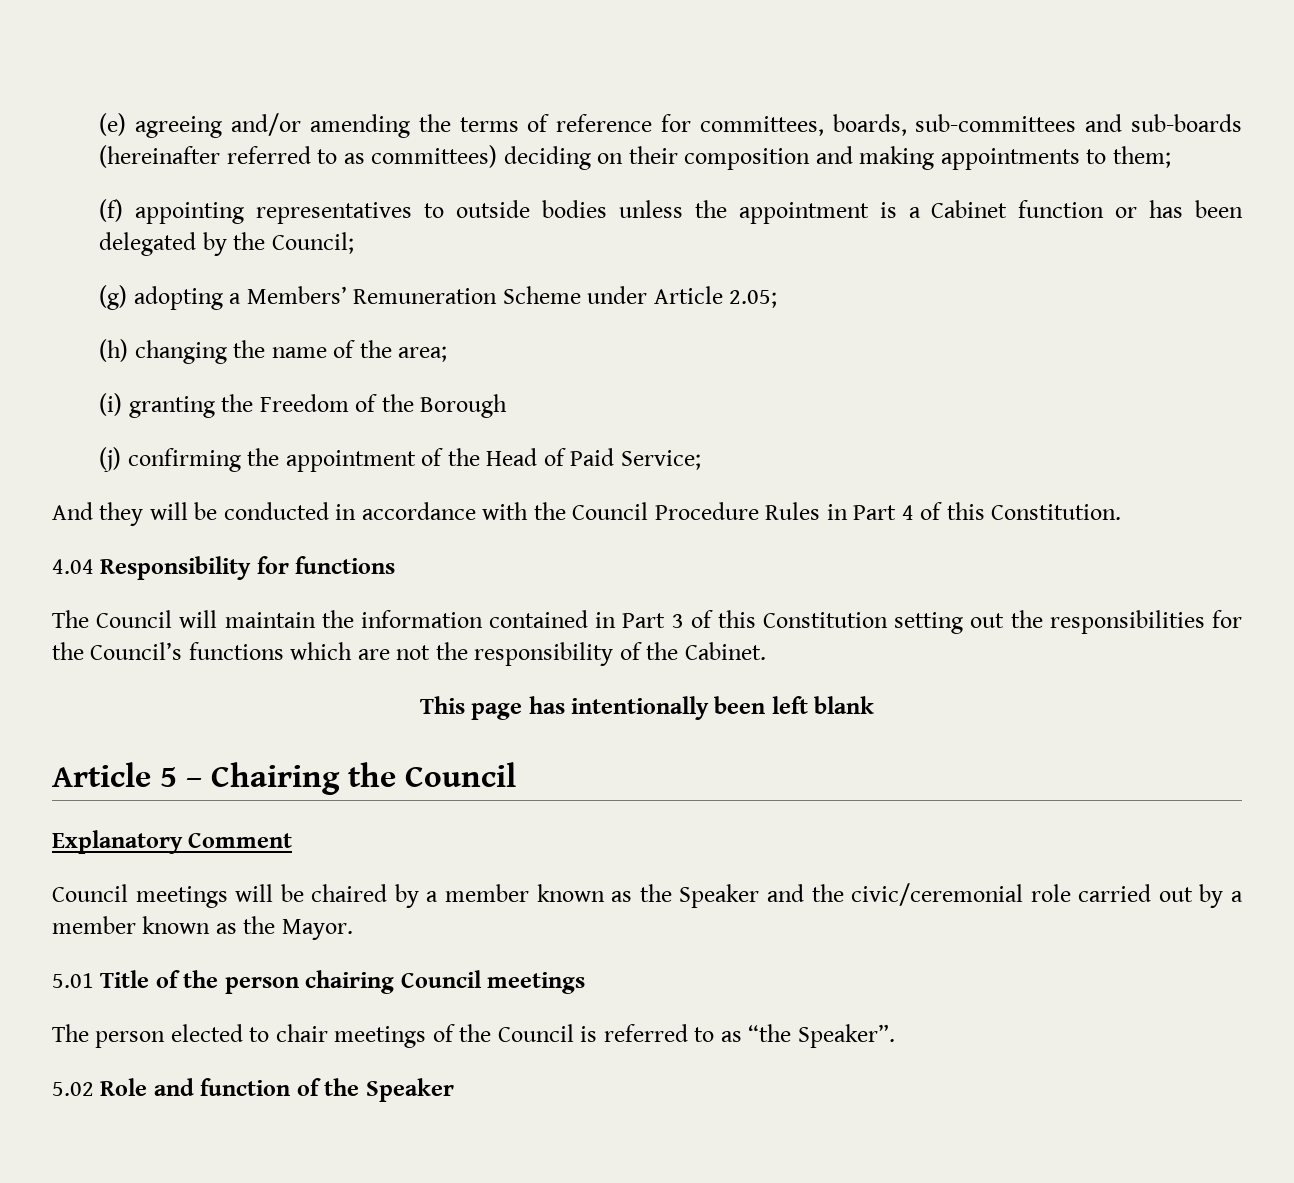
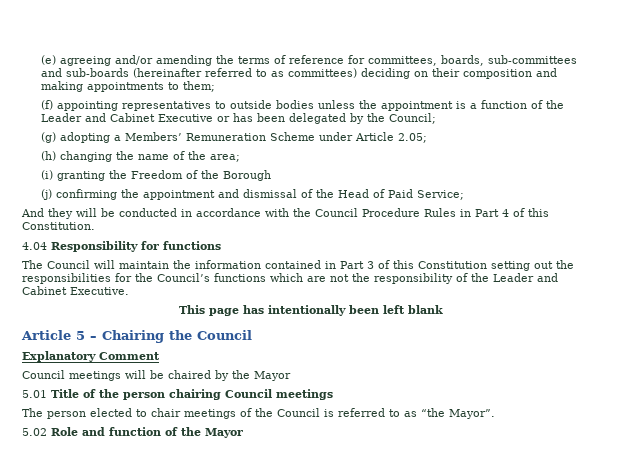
- (f) appointing representatives to outside bodies unless the appointment is a Cabinet function or has been delegated by the Council;
+ (f) appointing representatives to outside bodies unless the appointment is a function of the Leader and Cabinet Executive or has been delegated by the Council;
- (j) confirming the appointment of the Head of Paid Service;
+ (j) confirming the appointment and dismissal of the Head of Paid Service;
- The Council will maintain the information contained in Part 3 of this Constitution setting out the responsibilities for the Council’s functions which are not the responsibility of the Cabinet.
+ The Council will maintain the information contained in Part 3 of this Constitution setting out the responsibilities for the Council’s functions which are not the responsibility of the Leader and Cabinet Executive.
- Council meetings will be chaired by a member known as the Speaker and the civic/ceremonial role carried out by a member known as the Mayor.
+ Council meetings will be chaired by the Mayor
- The person elected to chair meetings of the Council is referred to as “the Speaker”.
+ The person elected to chair meetings of the Council is referred to as “the Mayor”.
- 5.02 Role and function of the Speaker
+ 5.02 Role and function of the Mayor

